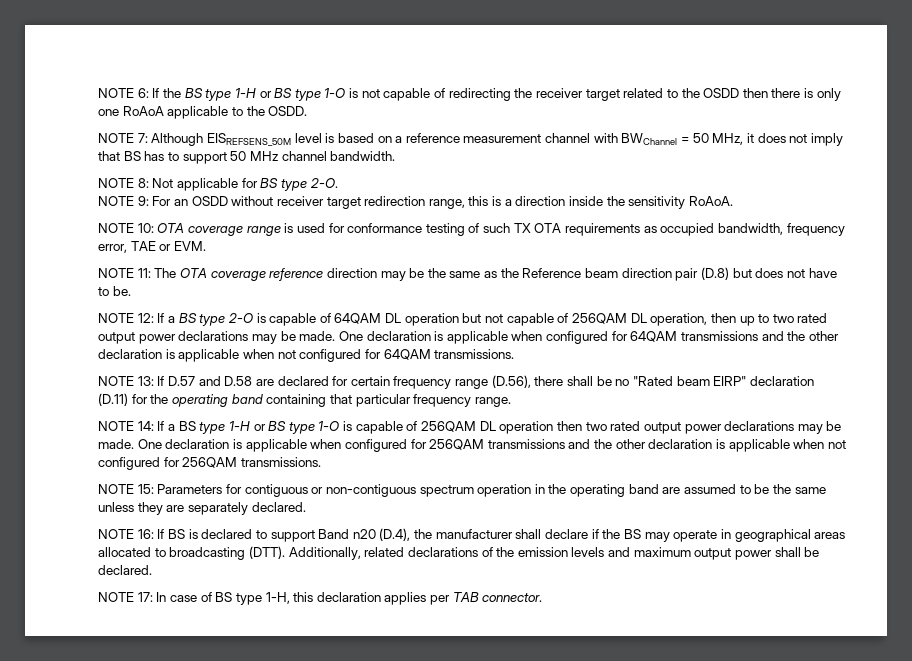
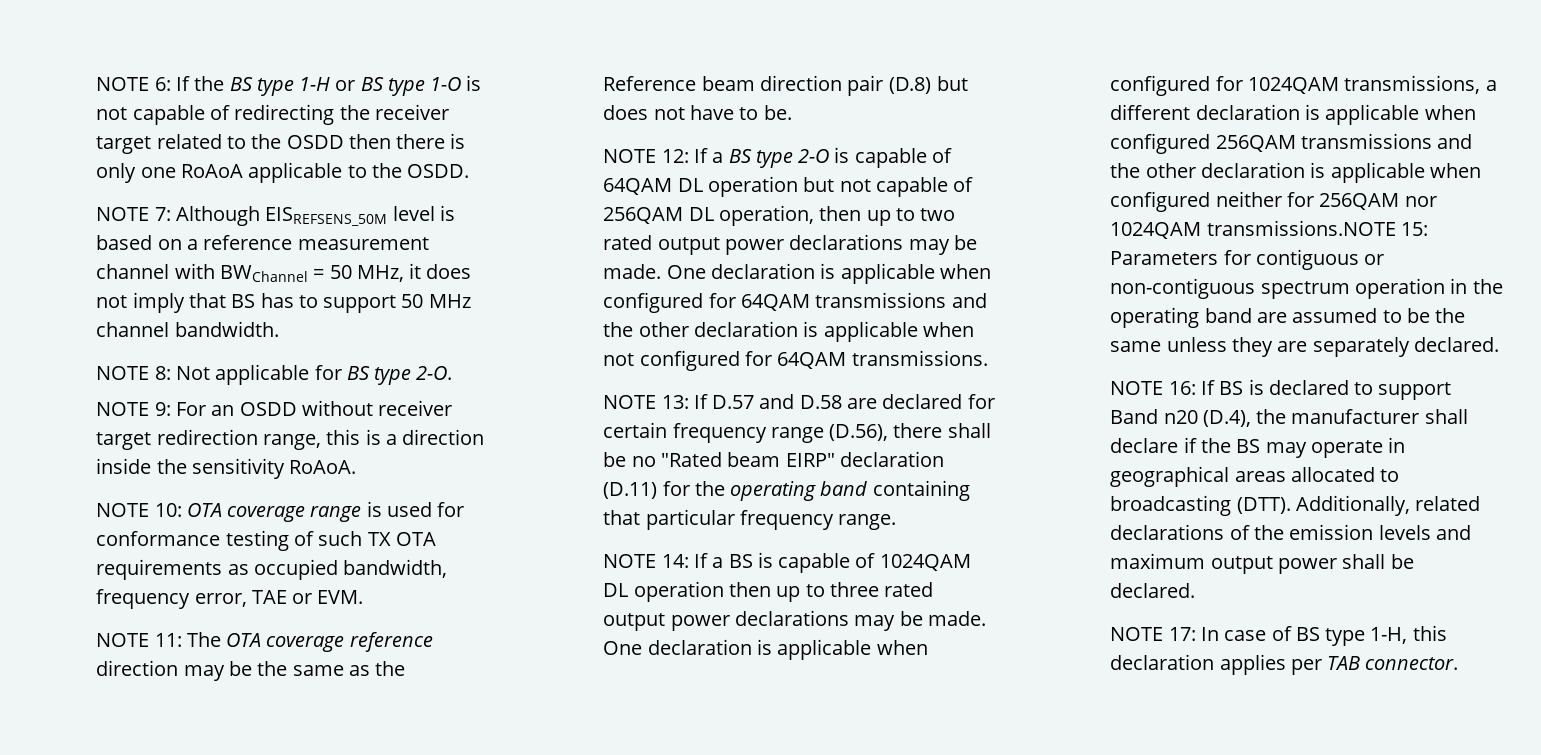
- NOTE 14: If a BS type 1-H or BS type 1-O is capable of 256QAM DL operation then two rated output power declarations may be made.
+ NOTE 14: If a BS is capable of 1024QAM DL operation then up to three rated output power declarations may be made.
- One declaration is applicable when configured for 256QAM transmissions and the other declaration is applicable when not configured for 256QAM transmissions.
- NOTE 15: Parameters for contiguous or non-contiguous spectrum operation in the operating band are assumed to be the same unless they are separately declared.
+ One declaration is applicable when configured for 1024QAM transmissions, a different declaration is applicable when configured 256QAM transmissions and the other declaration is applicable when configured neither for 256QAM nor 1024QAM transmissions.NOTE 15: Parameters for contiguous or non-contiguous spectrum operation in the operating band are assumed to be the same unless they are separately declared.

